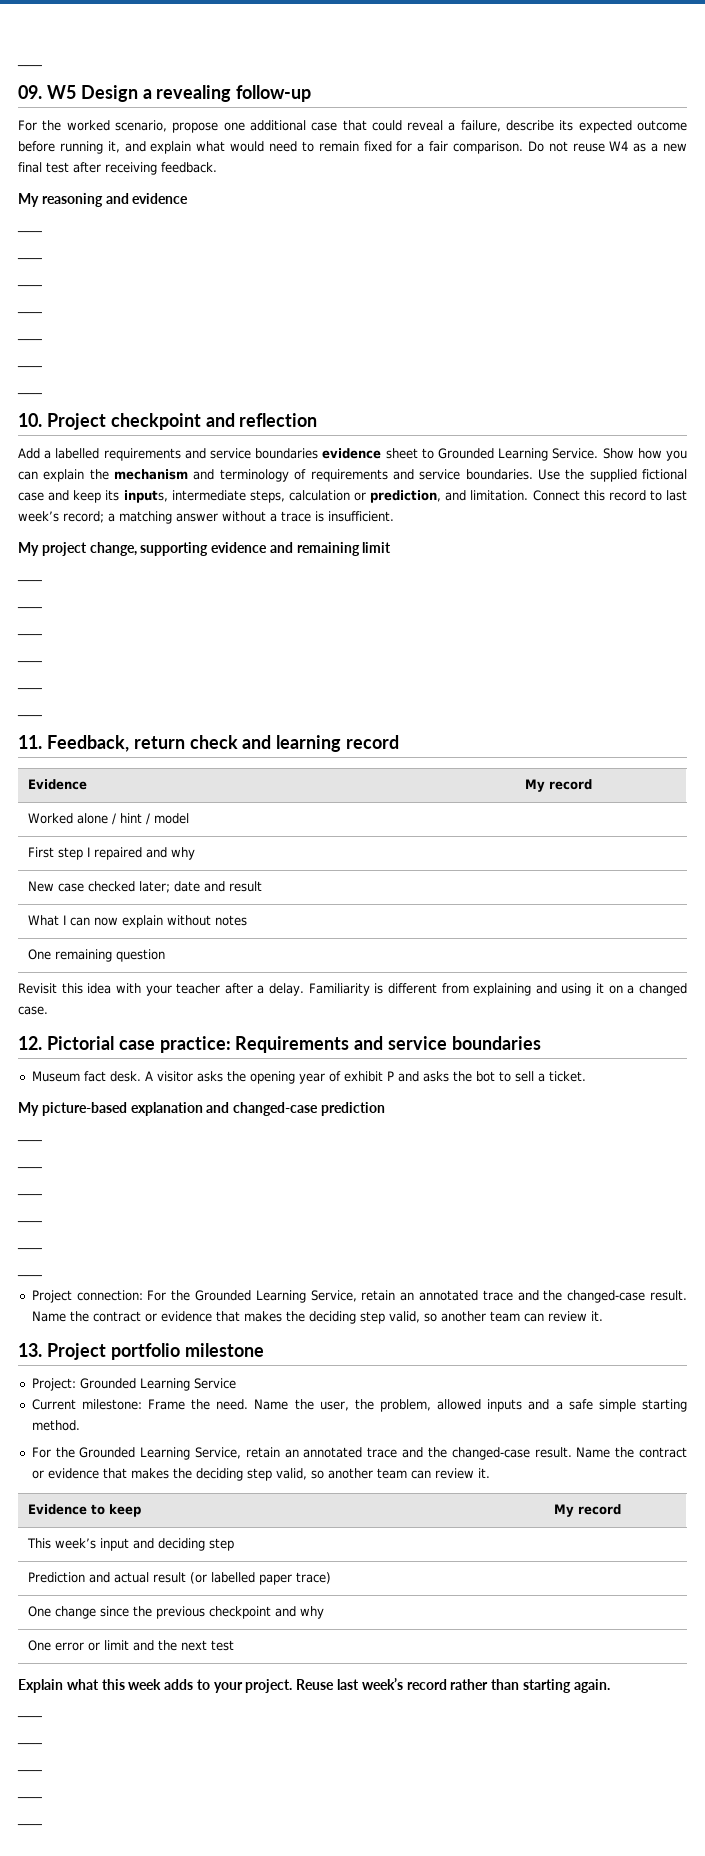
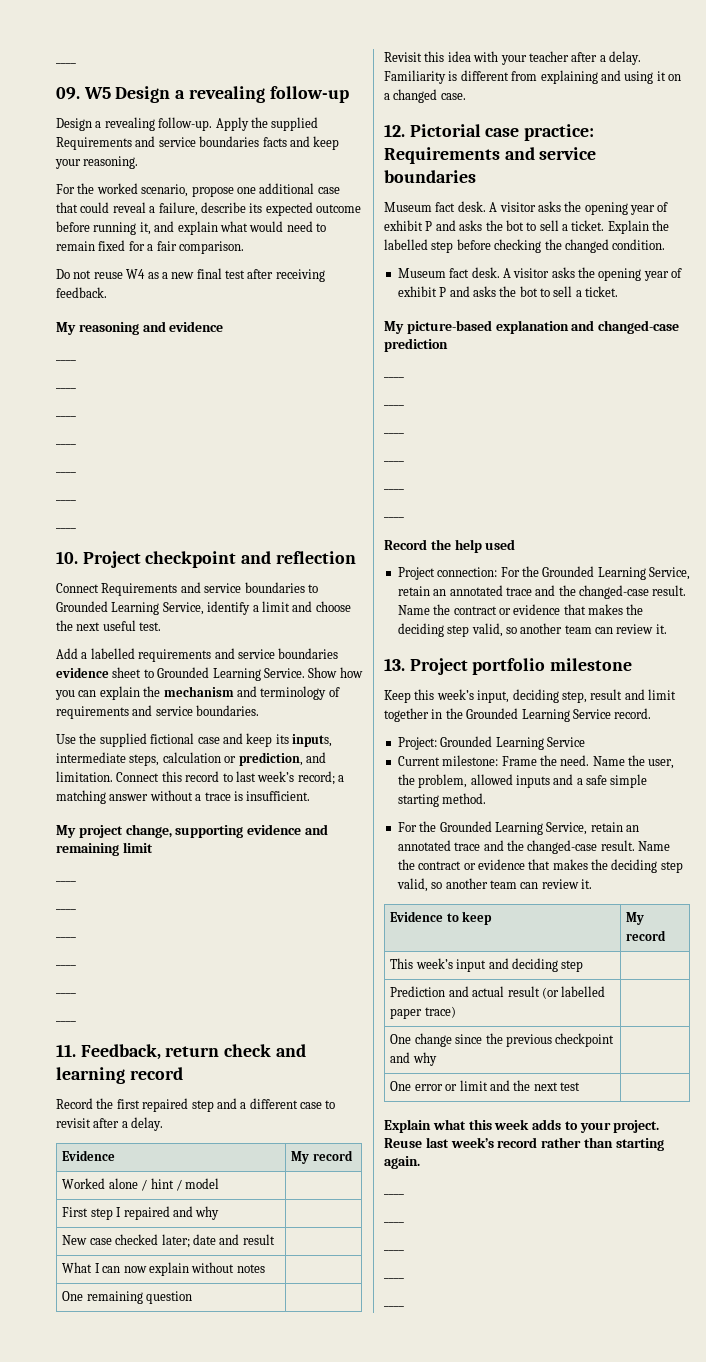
+ Design a revealing follow-up. Apply the supplied Requirements and service boundaries facts and keep your reasoning.
- For the worked scenario, propose one additional case that could reveal a failure, describe its expected outcome before running it, and explain what would need to remain fixed for a fair comparison. Do not reuse W4 as a new final test after receiving feedback.
+ For the worked scenario, propose one additional case that could reveal a failure, describe its expected outcome before running it, and explain what would need to remain fixed for a fair comparison.
+ Do not reuse W4 as a new final test after receiving feedback.
+ Connect Requirements and service boundaries to Grounded Learning Service, identify a limit and choose the next useful test.
- Show how you can explain the mechanism and terminology of requirements and service boundaries. Use the supplied fictional case and keep its inputs, intermediate steps, calculation or prediction, and limitation.
+ Show how you can explain the mechanism and terminology of requirements and service boundaries.
+ Use the supplied fictional case and keep its inputs, intermediate steps, calculation or prediction, and limitation.
+ Record the first repaired step and a different case to revisit after a delay.
+ Museum fact desk. A visitor asks the opening year of exhibit P and asks the bot to sell a ticket. Explain the labelled step before checking the changed condition.
+ Record the help used
+ Keep this week’s input, deciding step, result and limit together in the Grounded Learning Service record.

